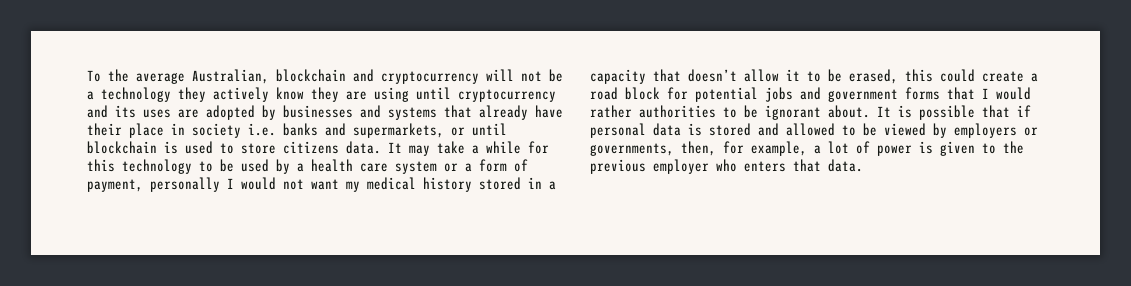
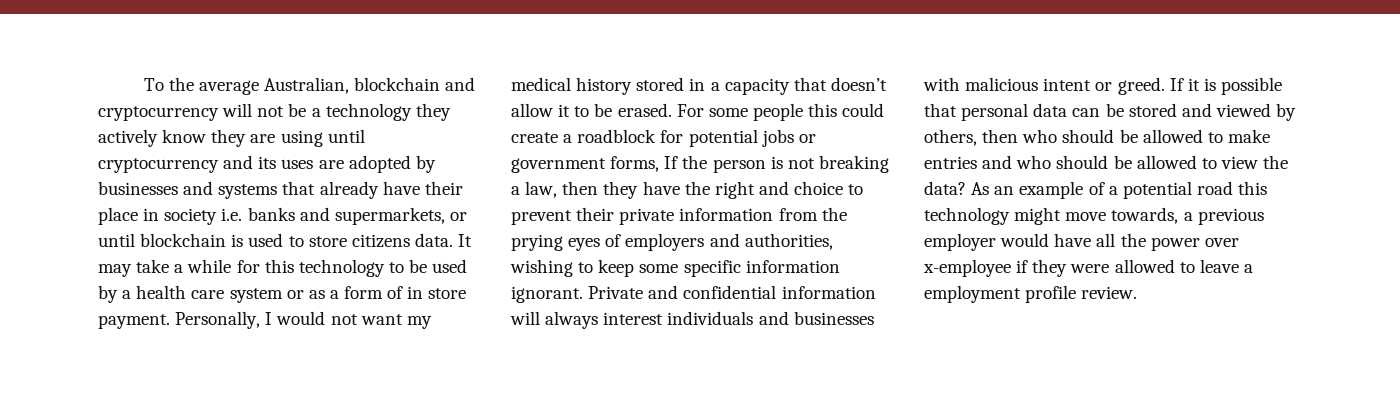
- It may take a while for this technology to be used by a health care system or a form of payment, personally I would not want my medical history stored in a capacity that doesn’t allow it to be erased, this could create a road block for potential jobs and government forms that I would rather authorities to be ignorant about. It is possible that if personal data is stored and allowed to be viewed by employers or governments, then, for example, a lot of power is given to the previous employer who enters that data.
+ It may take a while for this technology to be used by a health care system or as a form of in store payment. Personally, I would not want my medical history stored in a capacity that doesn’t allow it to be erased. For some people this could create a roadblock for potential jobs or government forms, If the person is not breaking a law, then they have the right and choice to prevent their private information from the prying eyes of employers and authorities, wishing to keep some specific information ignorant. Private and confidential information will always interest individuals and businesses with malicious intent or greed. If it is possible that personal data can be stored and viewed by others, then who should be allowed to make entries and who should be allowed to view the data? As an example of a potential road this technology might move towards, a previous employer would have all the power over x-employee if they were allowed to leave a employment profile review.

